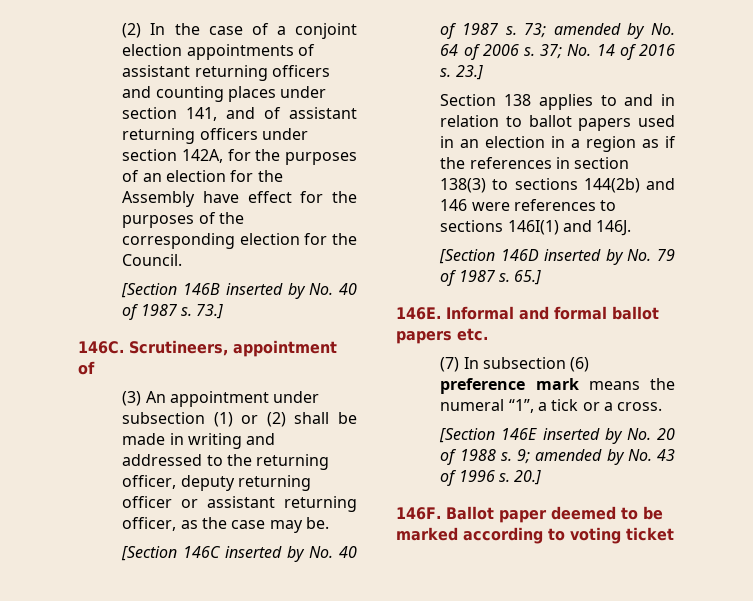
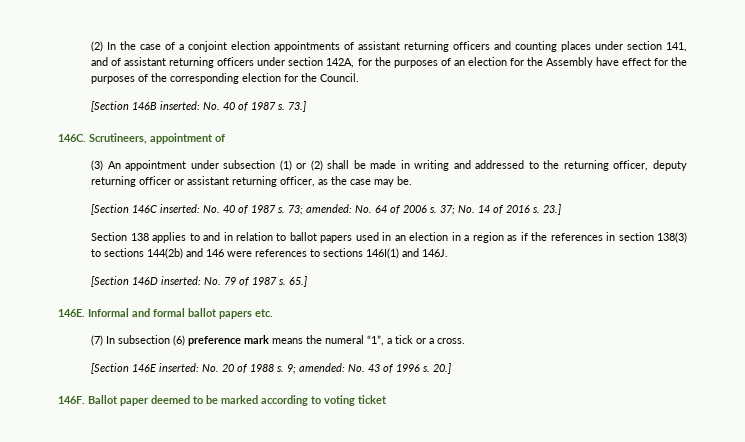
- [Section 146B inserted by No. 40 of 1987 s.
+ [Section 146B inserted: No. 40 of 1987 s.
- [Section 146C inserted by No. 40 of 1987 s.
+ [Section 146C inserted: No. 40 of 1987 s.
- 73; amended by No. 64 of 2006 s.
+ 73; amended: No. 64 of 2006 s.
- [Section 146D inserted by No. 79 of 1987 s.
+ [Section 146D inserted: No. 79 of 1987 s.
- [Section 146E inserted by No. 20 of 1988 s.
+ [Section 146E inserted: No. 20 of 1988 s.
- 9; amended by No. 43 of 1996 s.
+ 9; amended: No. 43 of 1996 s.

